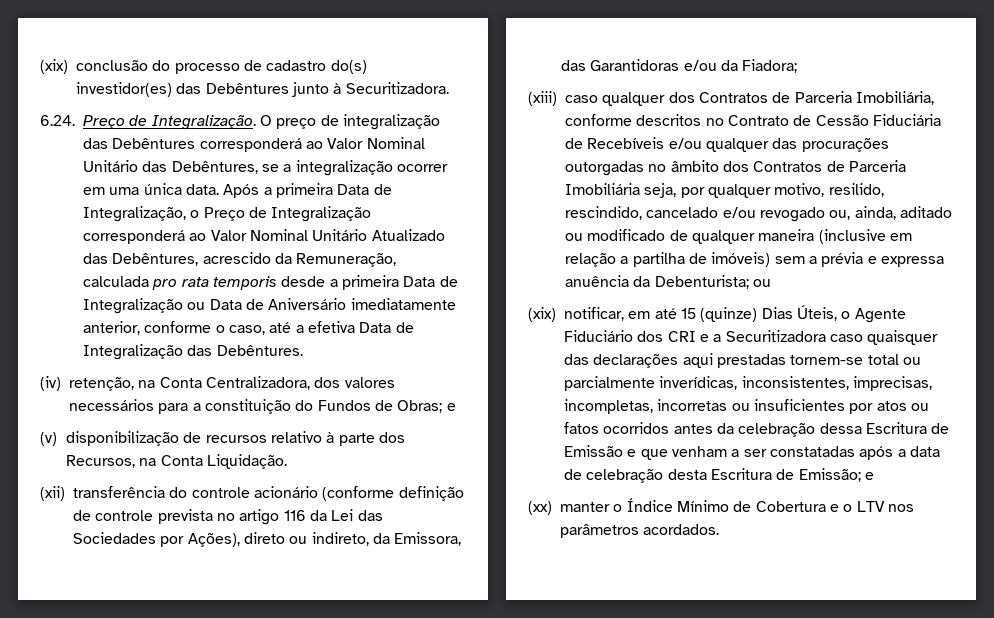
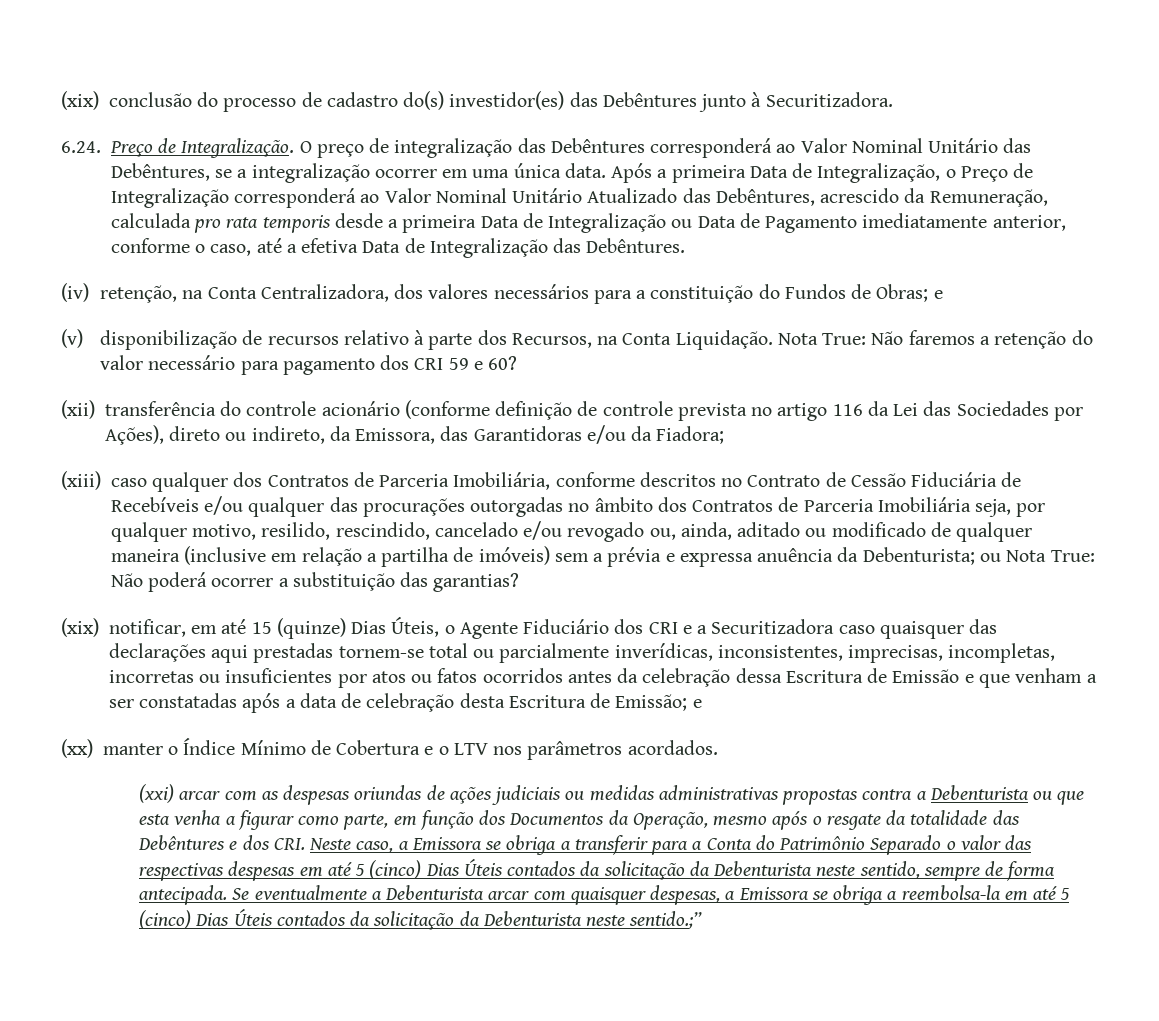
- Após a primeira Data de Integralização, o Preço de Integralização corresponderá ao Valor Nominal Unitário Atualizado das Debêntures, acrescido da Remuneração, calculada pro rata temporis desde a primeira Data de Integralização ou Data de Aniversário imediatamente anterior, conforme o caso, até a efetiva Data de Integralização das Debêntures.
+ Após a primeira Data de Integralização, o Preço de Integralização corresponderá ao Valor Nominal Unitário Atualizado das Debêntures, acrescido da Remuneração, calculada pro rata temporis desde a primeira Data de Integralização ou Data de Pagamento imediatamente anterior, conforme o caso, até a efetiva Data de Integralização das Debêntures.
+ Nota True: Não faremos a retenção do valor necessário para pagamento dos CRI 59 e 60?
- (xiii) caso qualquer dos Contratos de Parceria Imobiliária, conforme descritos no Contrato de Cessão Fiduciária de Recebíveis e/ou qualquer das procurações outorgadas no âmbito dos Contratos de Parceria Imobiliária seja, por qualquer motivo, resilido, rescindido, cancelado e/ou revogado ou, ainda, aditado ou modificado de qualquer maneira (inclusive em relação a partilha de imóveis) sem a prévia e expressa anuência da Debenturista; ou
+ (xiii) caso qualquer dos Contratos de Parceria Imobiliária, conforme descritos no Contrato de Cessão Fiduciária de Recebíveis e/ou qualquer das procurações outorgadas no âmbito dos Contratos de Parceria Imobiliária seja, por qualquer motivo, resilido, rescindido, cancelado e/ou revogado ou, ainda, aditado ou modificado de qualquer maneira (inclusive em relação a partilha de imóveis) sem a prévia e expressa anuência da Debenturista; ou Nota True: Não poderá ocorrer a substituição das garantias?
+ (xxi) arcar com as despesas oriundas de ações judiciais ou medidas administrativas propostas contra a Debenturista ou que esta venha a figurar como parte, em função dos Documentos da Operação, mesmo após o resgate da totalidade das Debêntures e dos CRI. Neste caso, a Emissora se obriga a transferir para a Conta do Patrimônio Separado o valor das respectivas despesas em até 5 (cinco) Dias Úteis contados da solicitação da Debenturista neste sentido, sempre de forma antecipada. Se eventualmente a Debenturista arcar com quaisquer despesas, a Emissora se obriga a reembolsa-la em até 5 (cinco) Dias Úteis contados da solicitação da Debenturista neste sentido.;”

